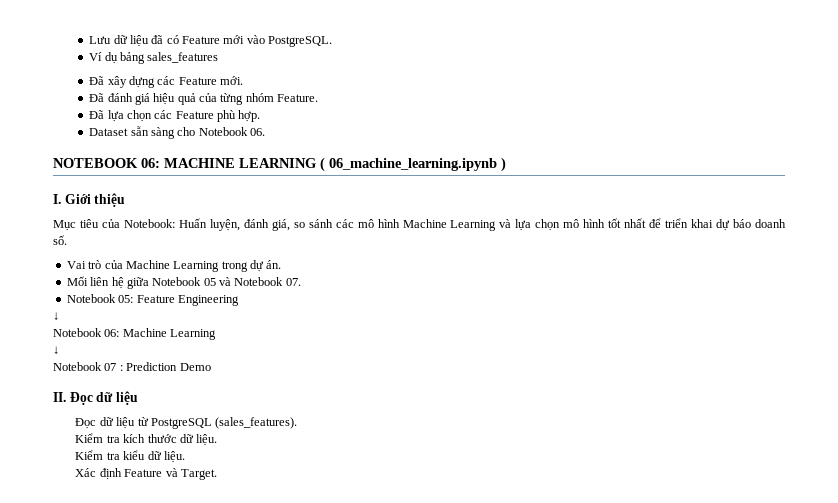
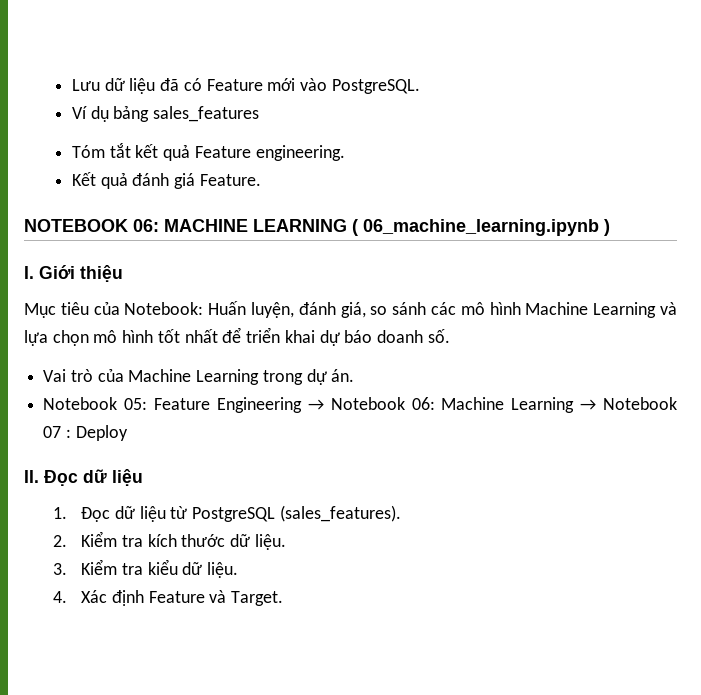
- Đã xây dựng các Feature mới.
- Đã đánh giá hiệu quả của từng nhóm Feature.
- Đã lựa chọn các Feature phù hợp.
- Dataset sẵn sàng cho Notebook 06.
+ Tóm tắt kết quả Feature engineering.
+ Kết quả đánh giá Feature.
- Mối liên hệ giữa Notebook 05 và Notebook 07.
- Notebook 05: Feature Engineering
- ↓
- Notebook 06: Machine Learning
- ↓
- Notebook 07 : Prediction Demo
+ Notebook 05: Feature Engineering → Notebook 06: Machine Learning → Notebook 07 : Deploy
- Đọc dữ liệu từ PostgreSQL (sales_features).
+ 1. Đọc dữ liệu từ PostgreSQL (sales_features).
- Kiểm tra kích thước dữ liệu.
+ 2. Kiểm tra kích thước dữ liệu.
- Kiểm tra kiểu dữ liệu.
+ 3. Kiểm tra kiểu dữ liệu.
- Xác định Feature và Target.
+ 4. Xác định Feature và Target.

